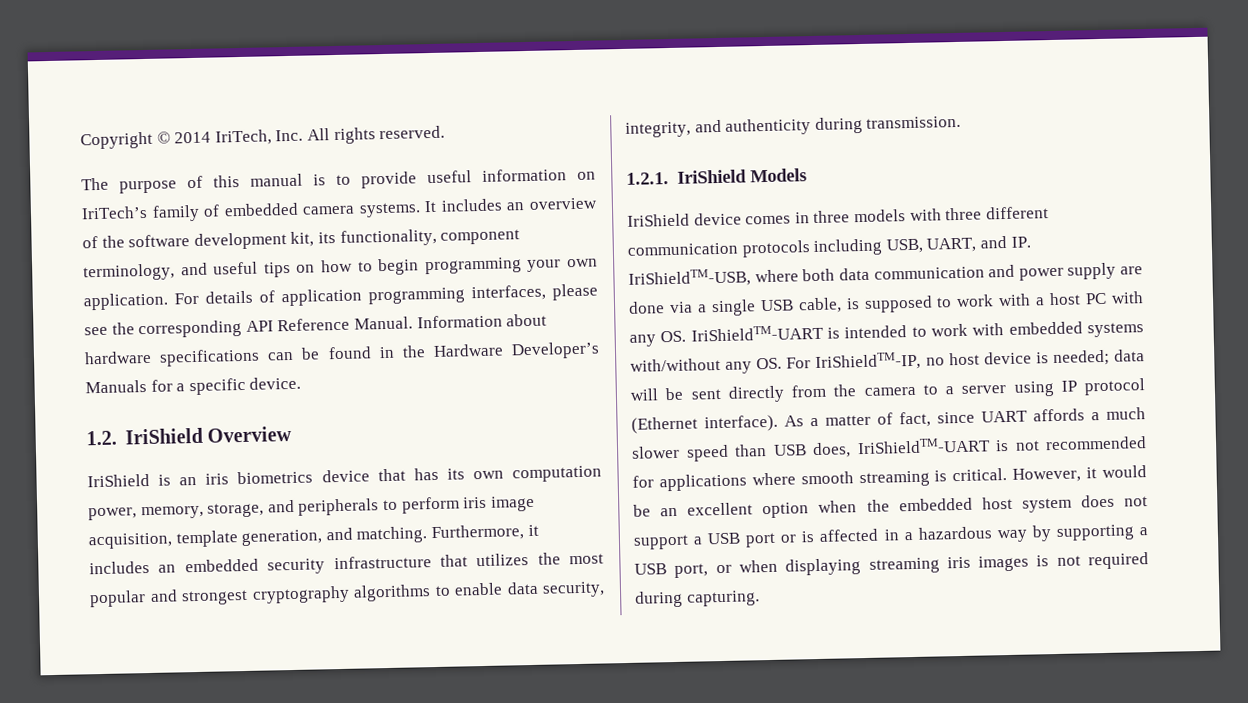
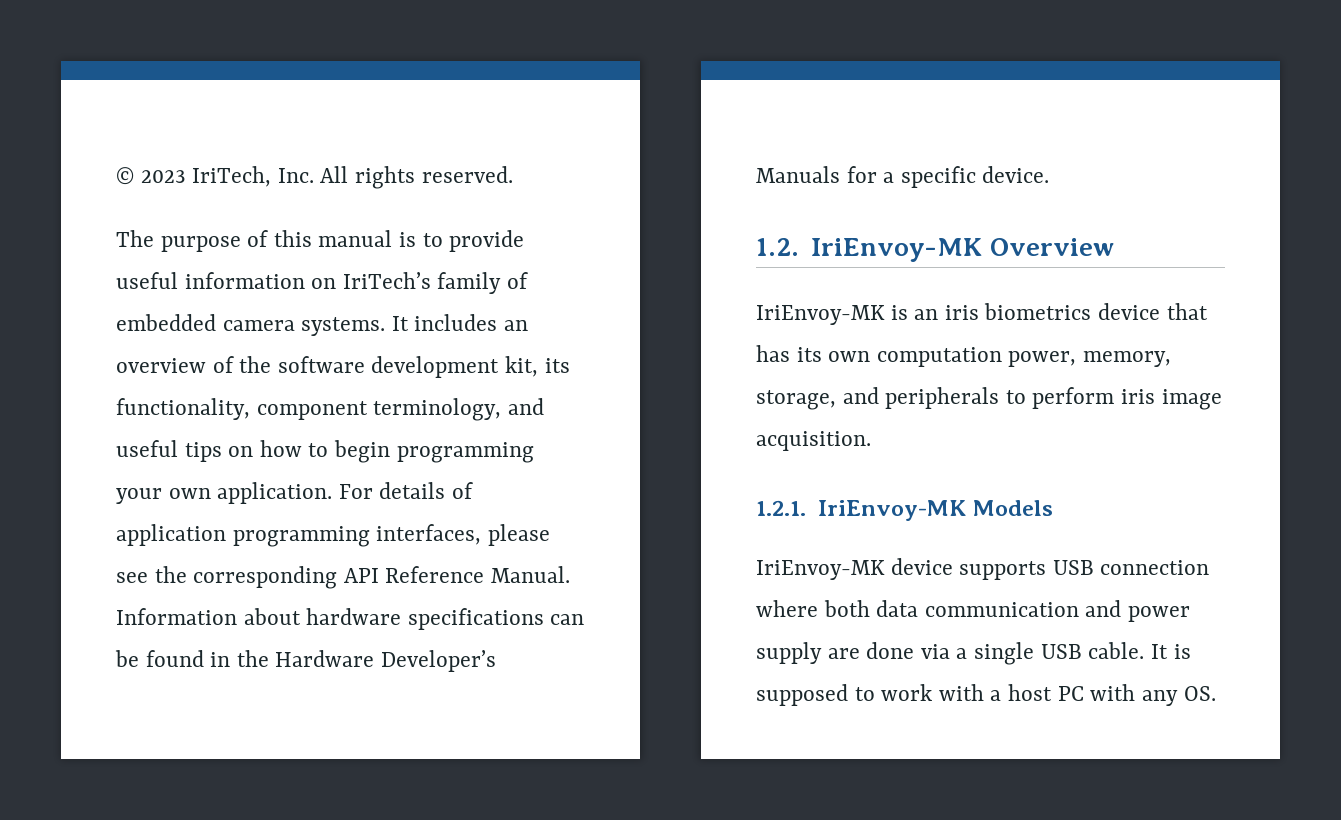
- Copyright © 2014 IriTech, Inc. All rights reserved.
+ © 2023 IriTech, Inc. All rights reserved.
- 1.2. IriShield Overview
+ 1.2. IriEnvoy-MK Overview
- IriShield is an iris biometrics device that has its own computation power, memory, storage, and peripherals to perform iris image acquisition, template generation, and matching. Furthermore, it includes an embedded security infrastructure that utilizes the most popular and strongest cryptography algorithms to enable data security, integrity, and authenticity during transmission.
+ IriEnvoy-MK is an iris biometrics device that has its own computation power, memory, storage, and peripherals to perform iris image acquisition.
- 1.2.1. IriShield Models
+ 1.2.1. IriEnvoy-MK Models
- IriShield device comes in three models with three different communication protocols including USB, UART, and IP. IriShieldTM-USB, where both data communication and power supply are done via a single USB cable, is supposed to work with a host PC with any OS. IriShieldTM-UART is intended to work with embedded systems with/without any OS. For IriShieldTM-IP, no host device is needed; data will be sent directly from the camera to a server using IP protocol (Ethernet interface). As a matter of fact, since UART affords a much slower speed than USB does, IriShieldTM-UART is not recommended for applications where smooth streaming is critical. However, it would be an excellent option when the embedded host system does not support a USB port or is affected in a hazardous way by supporting a USB port, or when displaying streaming iris images is not required during capturing.
+ IriEnvoy-MK device supports USB connection where both data communication and power supply are done via a single USB cable. It is supposed to work with a host PC with any OS.

